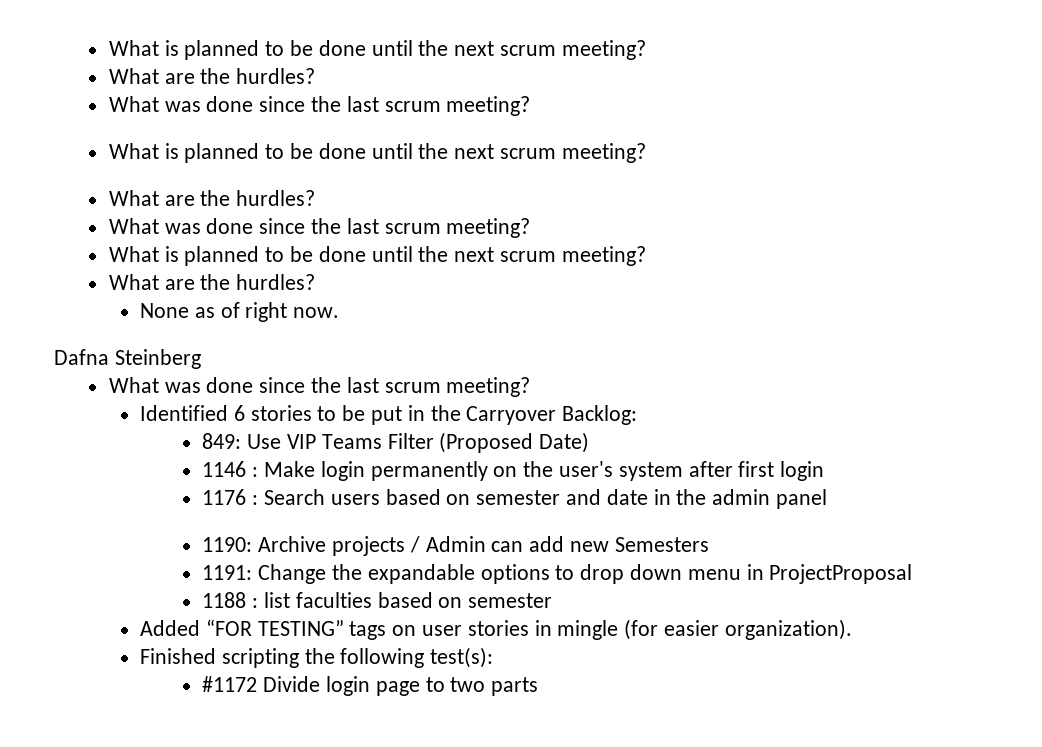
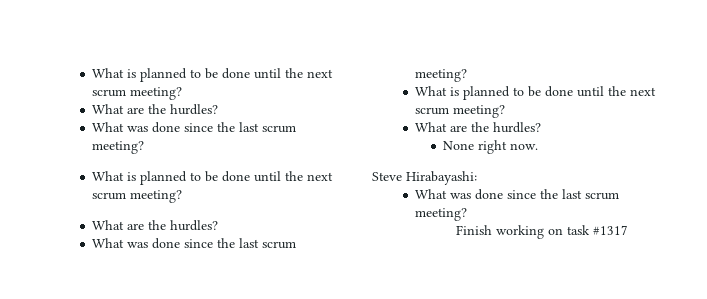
- None as of right now.
+ None right now.
- Dafna Steinberg
+ Steve Hirabayashi:
  What was done since the last scrum meeting?
- Identified 6 stories to be put in the Carryover Backlog:
- 849: Use VIP Teams Filter (Proposed Date)
- 1146 : Make login permanently on the user's system after first login
- 1176 : Search users based on semester and date in the admin panel
- 1190: Archive projects / Admin can add new Semesters
- 1191: Change the expandable options to drop down menu in ProjectProposal
- 1188 : list faculties based on semester
- Added “FOR TESTING” tags on user stories in mingle (for easier organization).
- Finished scripting the following test(s):
- #1172 Divide login page to two parts
+ Finish working on task #1317

